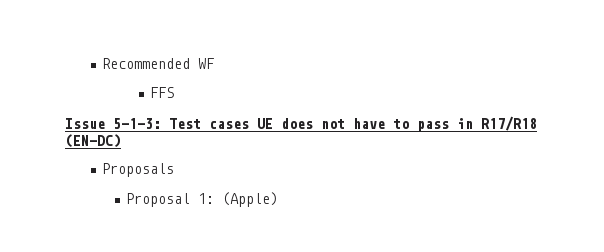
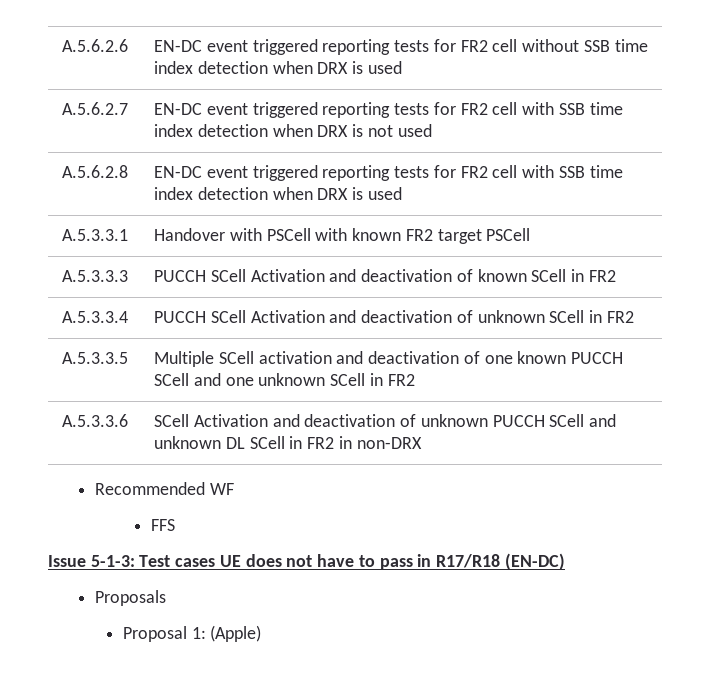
+ A.5.6.2.6 | EN-DC event triggered reporting tests for FR2 cell without SSB time index detection when DRX is used
+ A.5.6.2.7 | EN-DC event triggered reporting tests for FR2 cell with SSB time index detection when DRX is not used
+ A.5.6.2.8 | EN-DC event triggered reporting tests for FR2 cell with SSB time index detection when DRX is used
+ A.5.3.3.1 | Handover with PSCell with known FR2 target PSCell
+ A.5.3.3.3 | PUCCH SCell Activation and deactivation of known SCell in FR2
+ A.5.3.3.4 | PUCCH SCell Activation and deactivation of unknown SCell in FR2
+ A.5.3.3.5 | Multiple SCell activation and deactivation of one known PUCCH SCell and one unknown SCell in FR2
+ A.5.3.3.6 | SCell Activation and deactivation of unknown PUCCH SCell and unknown DL SCell in FR2 in non-DRX

